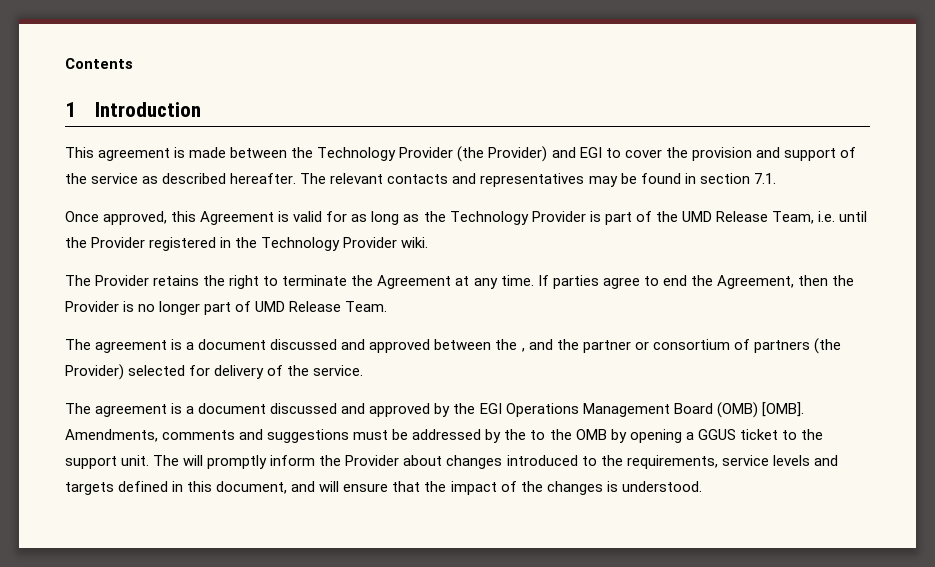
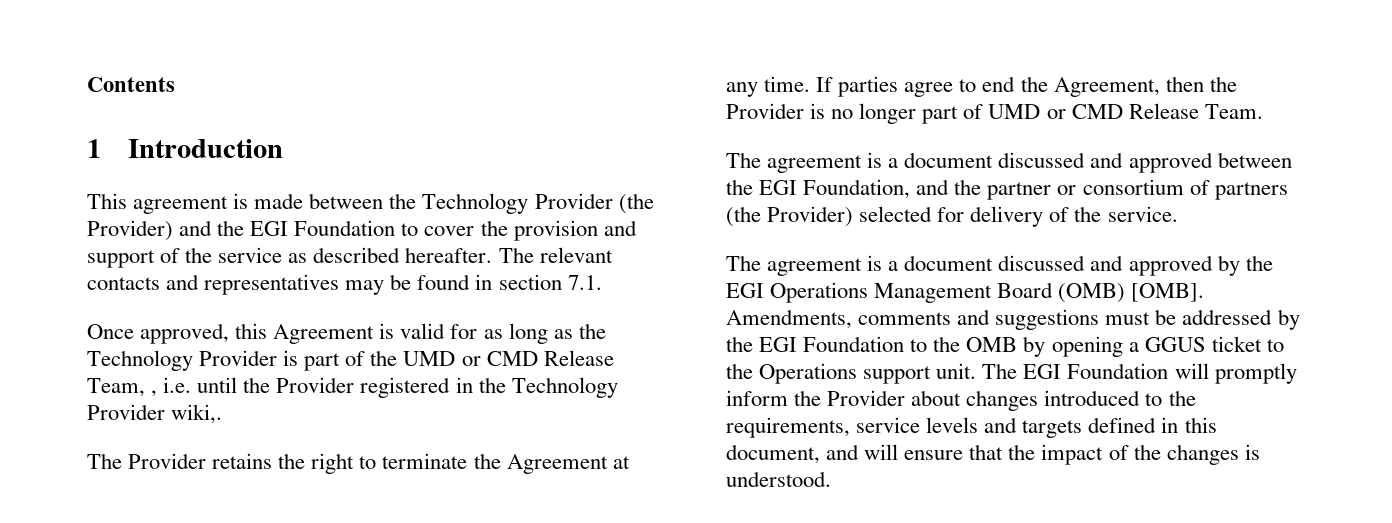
- This agreement is made between the Technology Provider (the Provider) and EGI to cover the provision and support of the service as described hereafter.
+ This agreement is made between the Technology Provider (the Provider) and the EGI Foundation to cover the provision and support of the service as described hereafter.
- Once approved, this Agreement is valid for as long as the Technology Provider is part of the UMD Release Team, i.e. until the Provider registered in the Technology Provider wiki.
+ Once approved, this Agreement is valid for as long as the Technology Provider is part of the UMD or CMD Release Team, , i.e. until the Provider registered in the Technology Provider wiki,.
- If parties agree to end the Agreement, then the Provider is no longer part of UMD Release Team.
+ If parties agree to end the Agreement, then the Provider is no longer part of UMD or CMD Release Team.
- The agreement is a document discussed and approved between the , and the partner or consortium of partners (the Provider) selected for delivery of the service.
+ The agreement is a document discussed and approved between the EGI Foundation, and the partner or consortium of partners (the Provider) selected for delivery of the service.
- Amendments, comments and suggestions must be addressed by the to the OMB by opening a GGUS ticket to the support unit.
+ Amendments, comments and suggestions must be addressed by the EGI Foundation to the OMB by opening a GGUS ticket to the Operations support unit.
- The will promptly inform the Provider about changes introduced to the requirements, service levels and targets defined in this document, and will ensure that the impact of the changes is understood.
+ The EGI Foundation will promptly inform the Provider about changes introduced to the requirements, service levels and targets defined in this document, and will ensure that the impact of the changes is understood.

